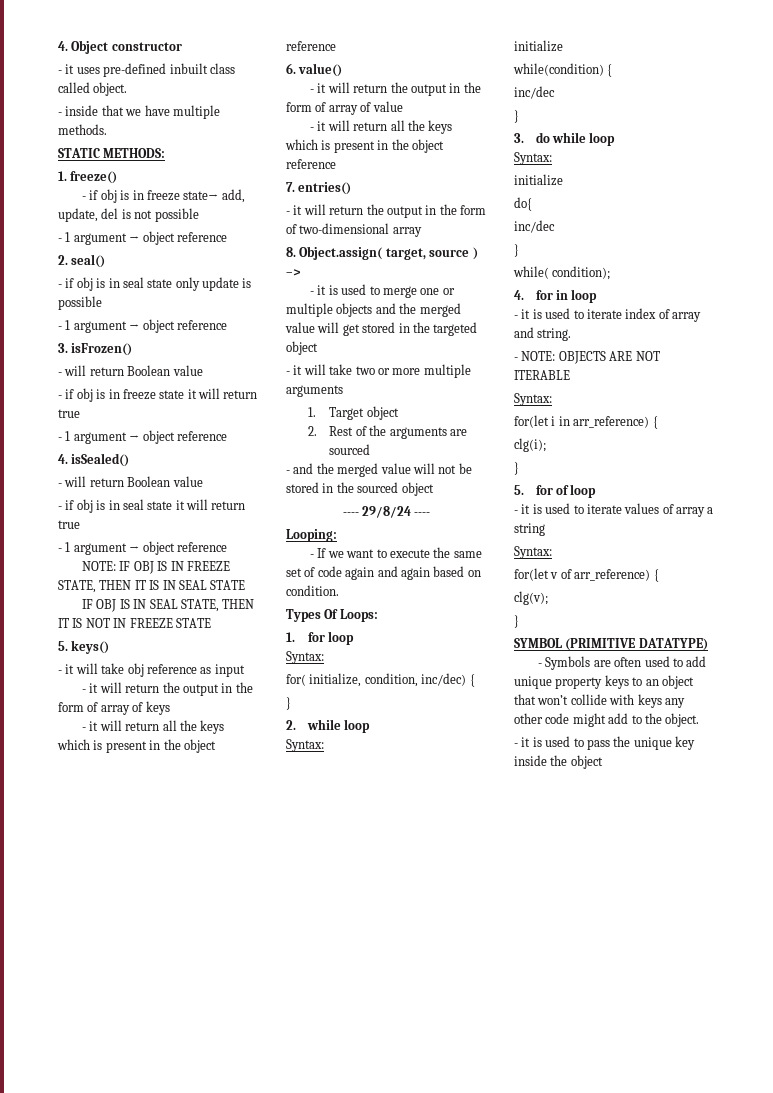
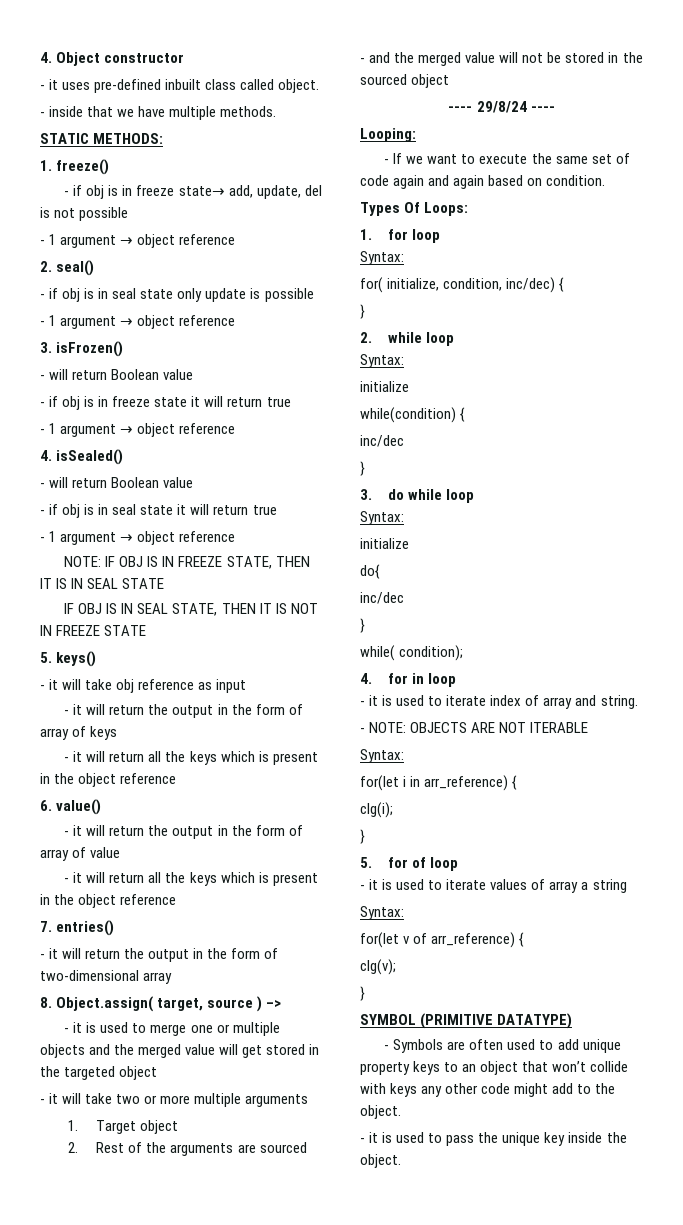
- - it is used to pass the unique key inside the object
+ - it is used to pass the unique key inside the object.

